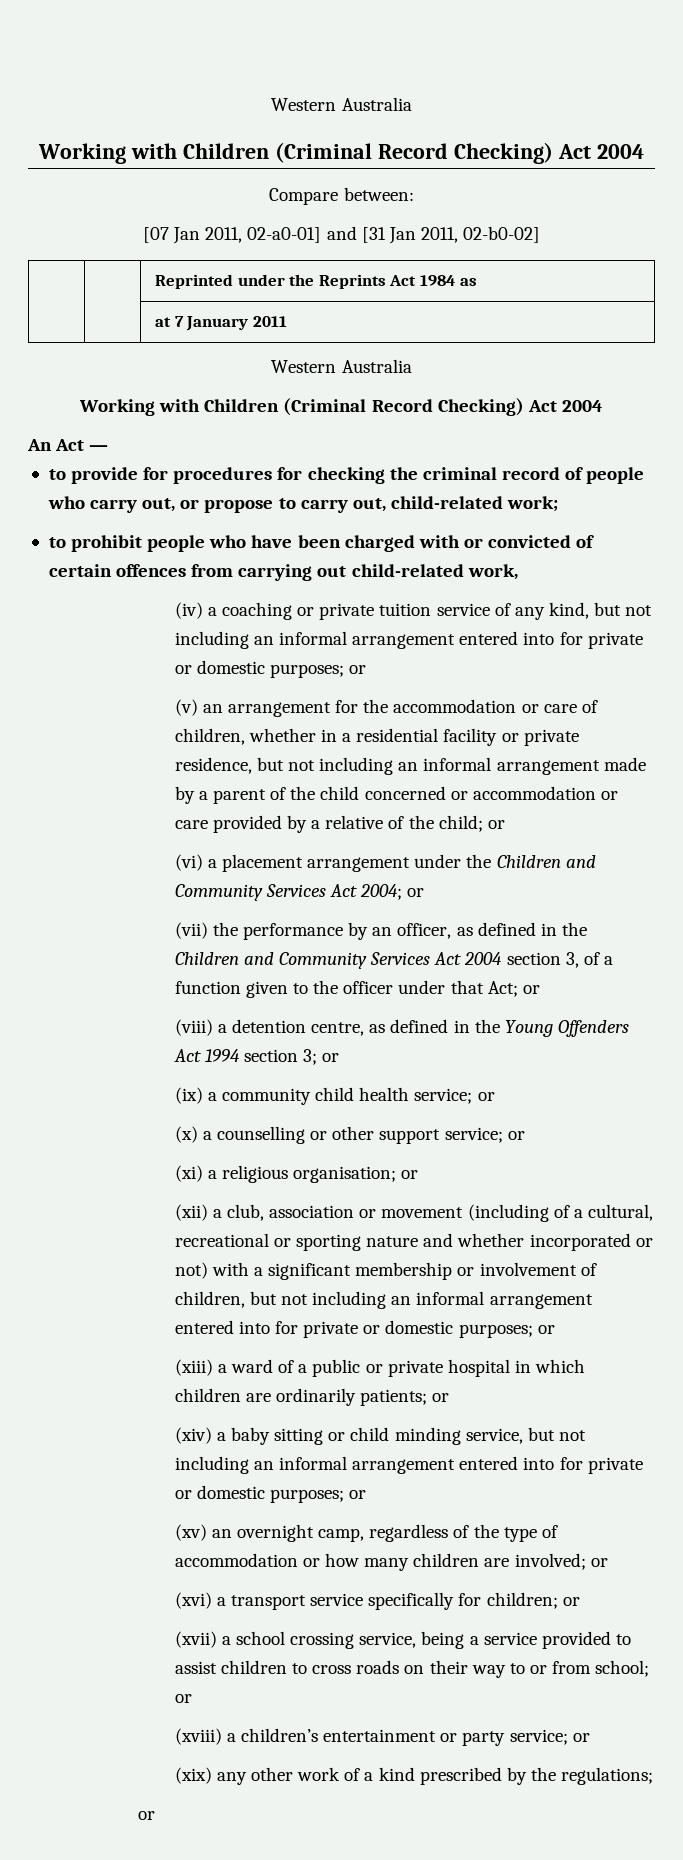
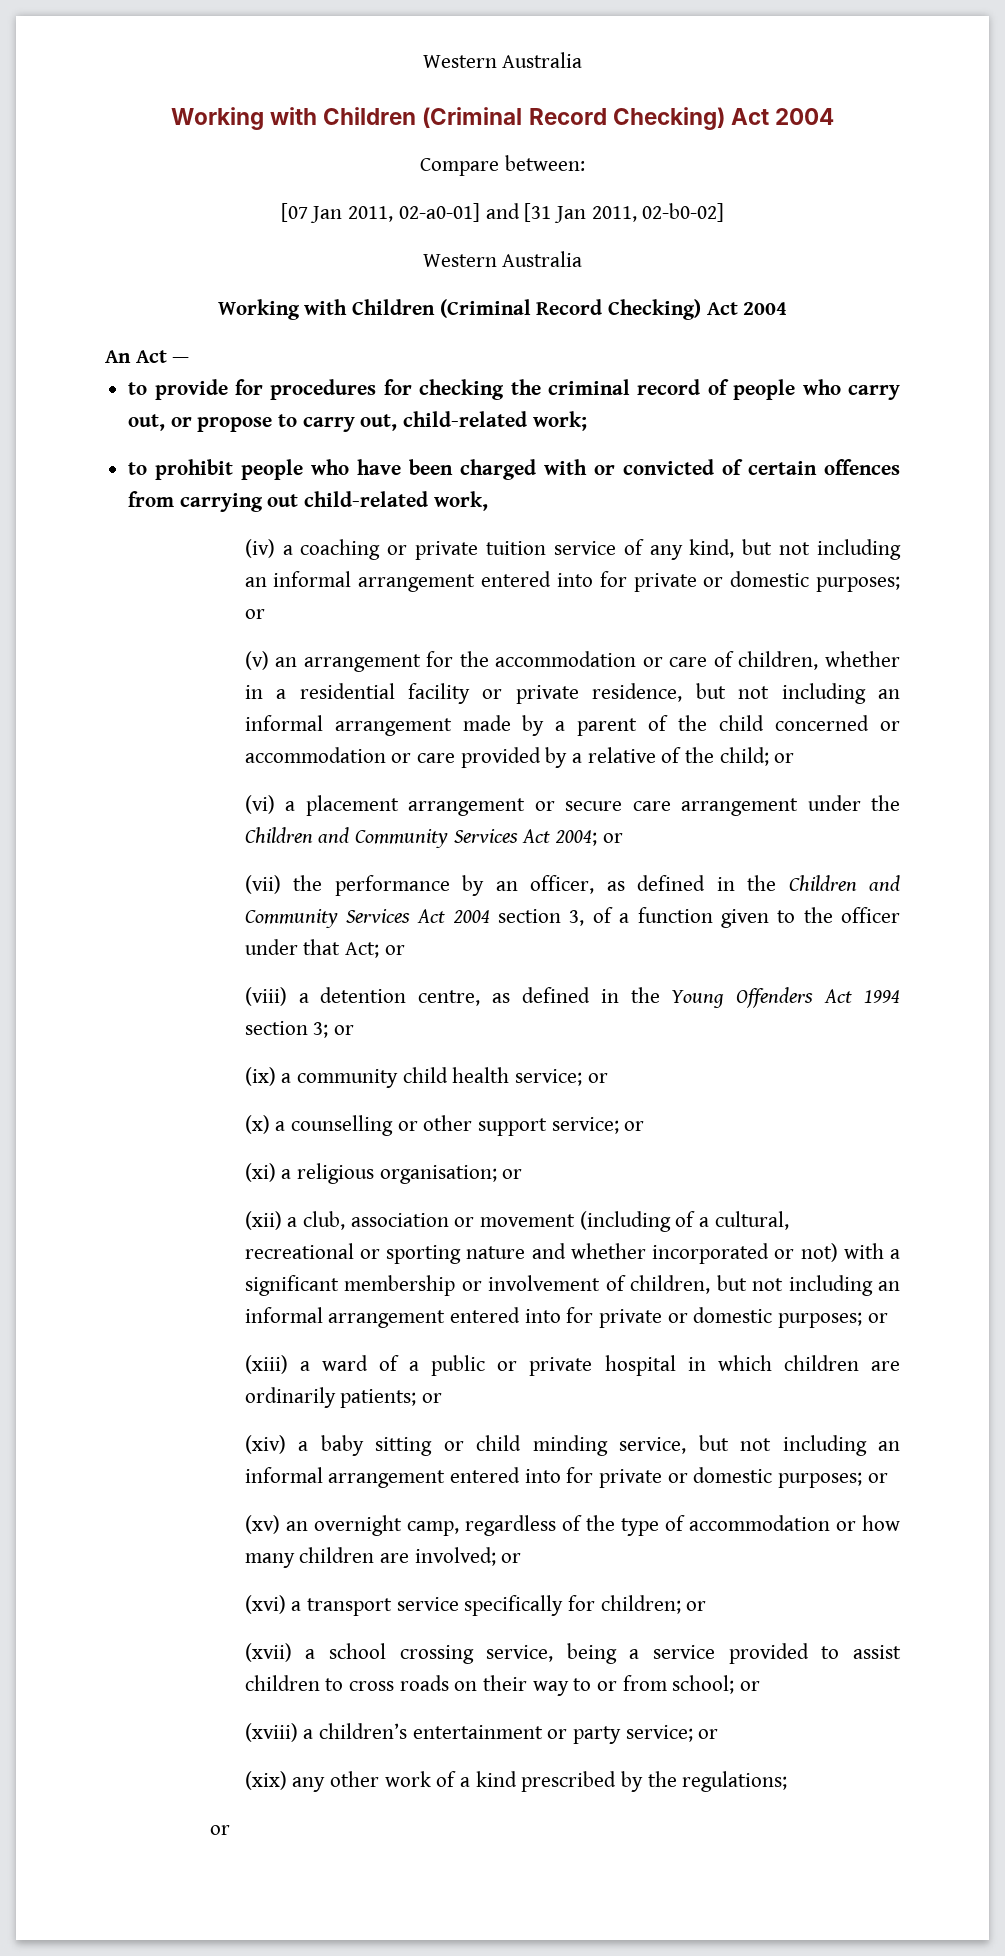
- | | Reprinted under the Reprints Act 1984 as
- | | at 7 January 2011
- (vi) a placement arrangement under the Children and Community Services Act 2004; or
+ (vi) a placement arrangement or secure care arrangement under the Children and Community Services Act 2004; or

